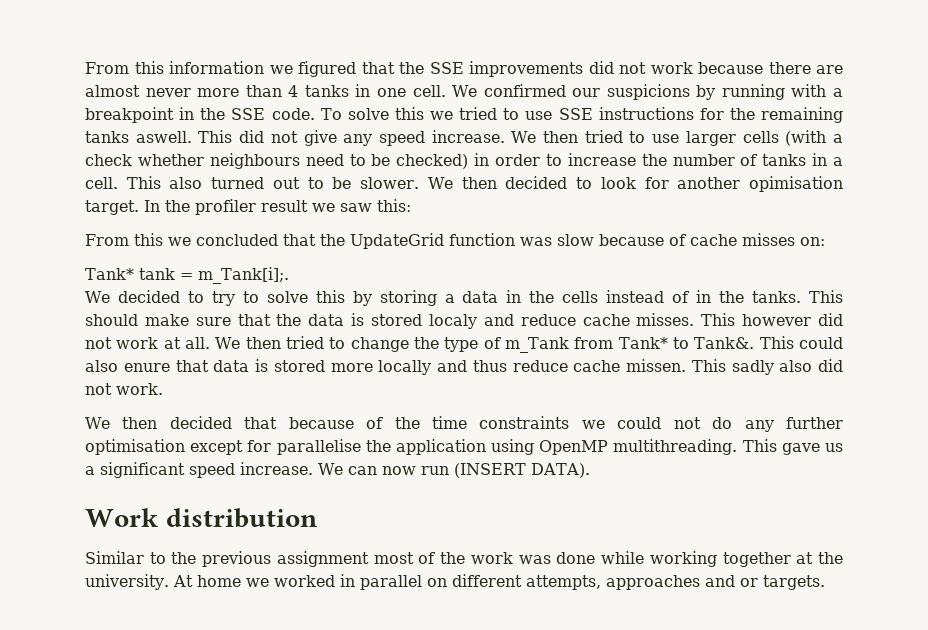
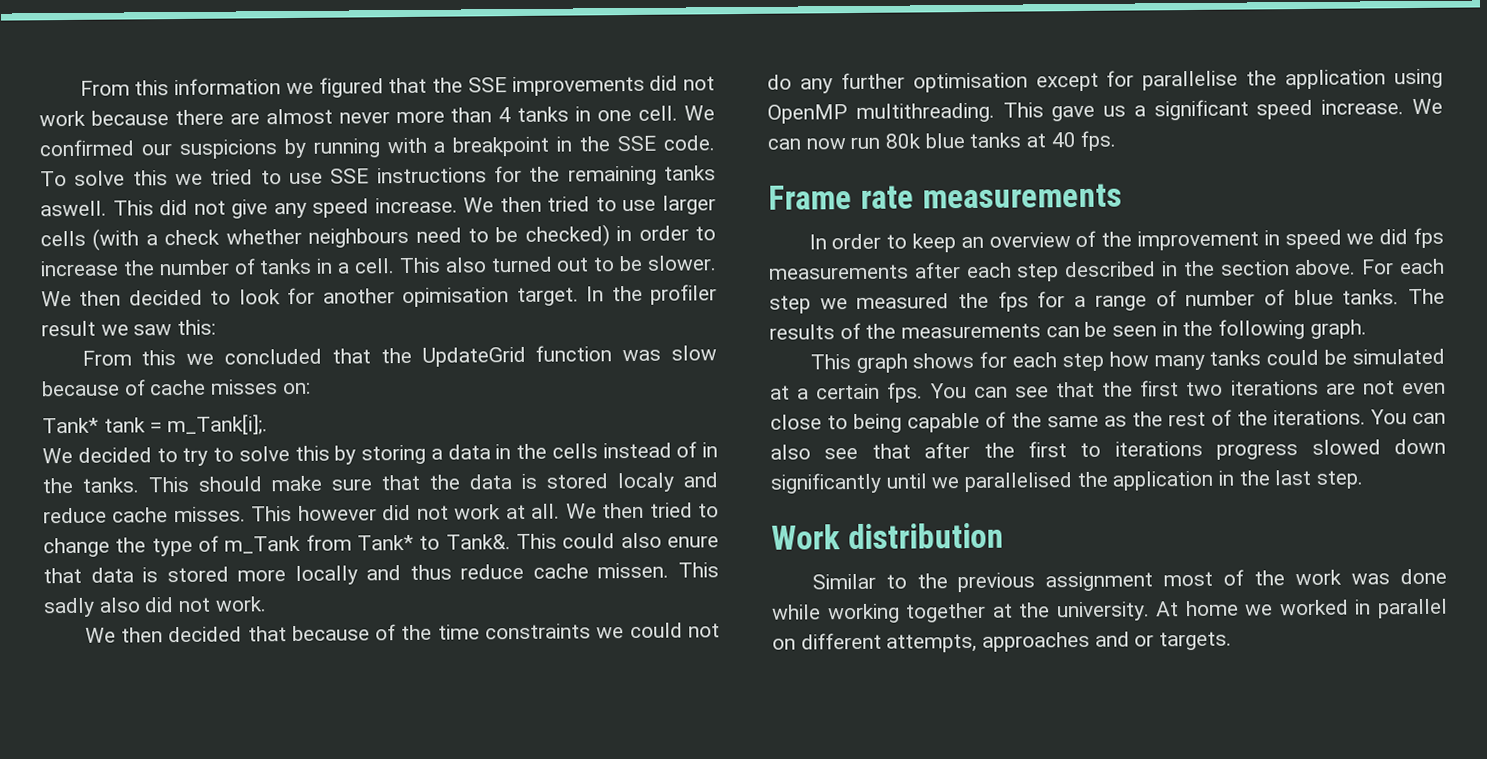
- We can now run (INSERT DATA).
+ We can now run 80k blue tanks at 40 fps.
+ Frame rate measurements
+ In order to keep an overview of the improvement in speed we did fps measurements after each step described in the section above. For each step we measured the fps for a range of number of blue tanks. The results of the measurements can be seen in the following graph.
+ This graph shows for each step how many tanks could be simulated at a certain fps. You can see that the first two iterations are not even close to being capable of the same as the rest of the iterations. You can also see that after the first to iterations progress slowed down significantly until we parallelised the application in the last step.

